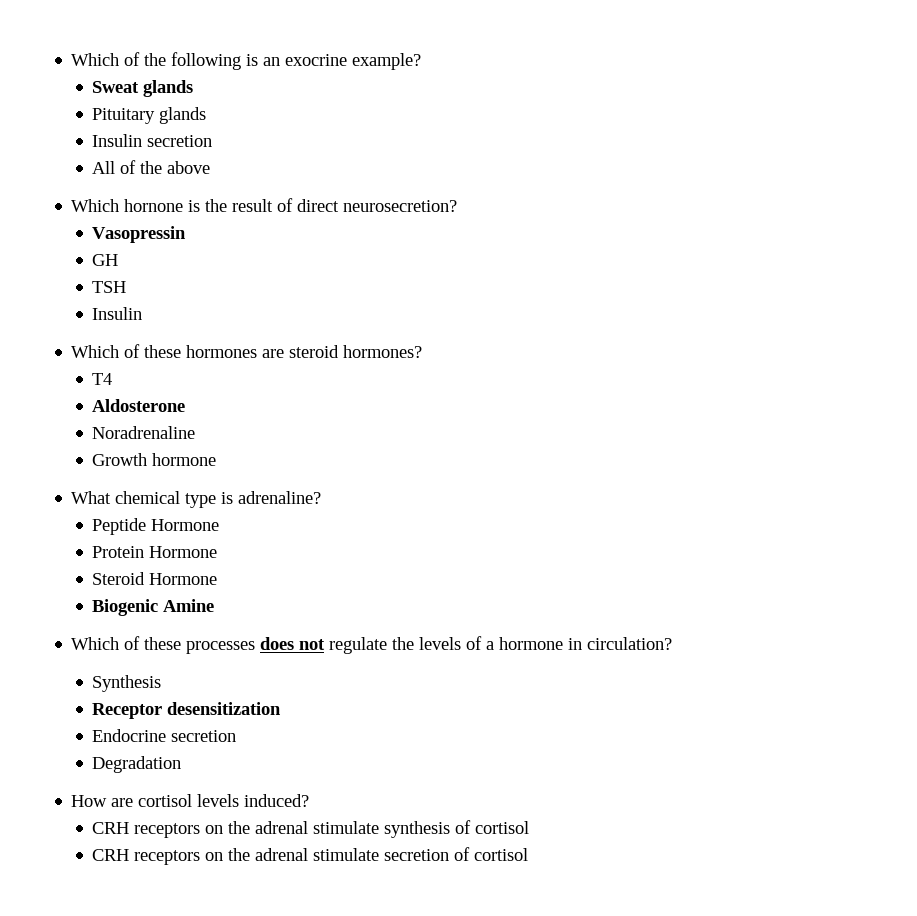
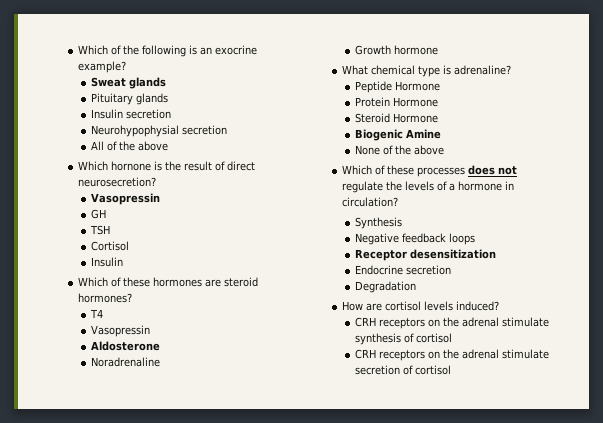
+ Neurohypophysial secretion
+ Cortisol
  T4
+ Vasopressin
+ None of the above
+ Negative feedback loops

